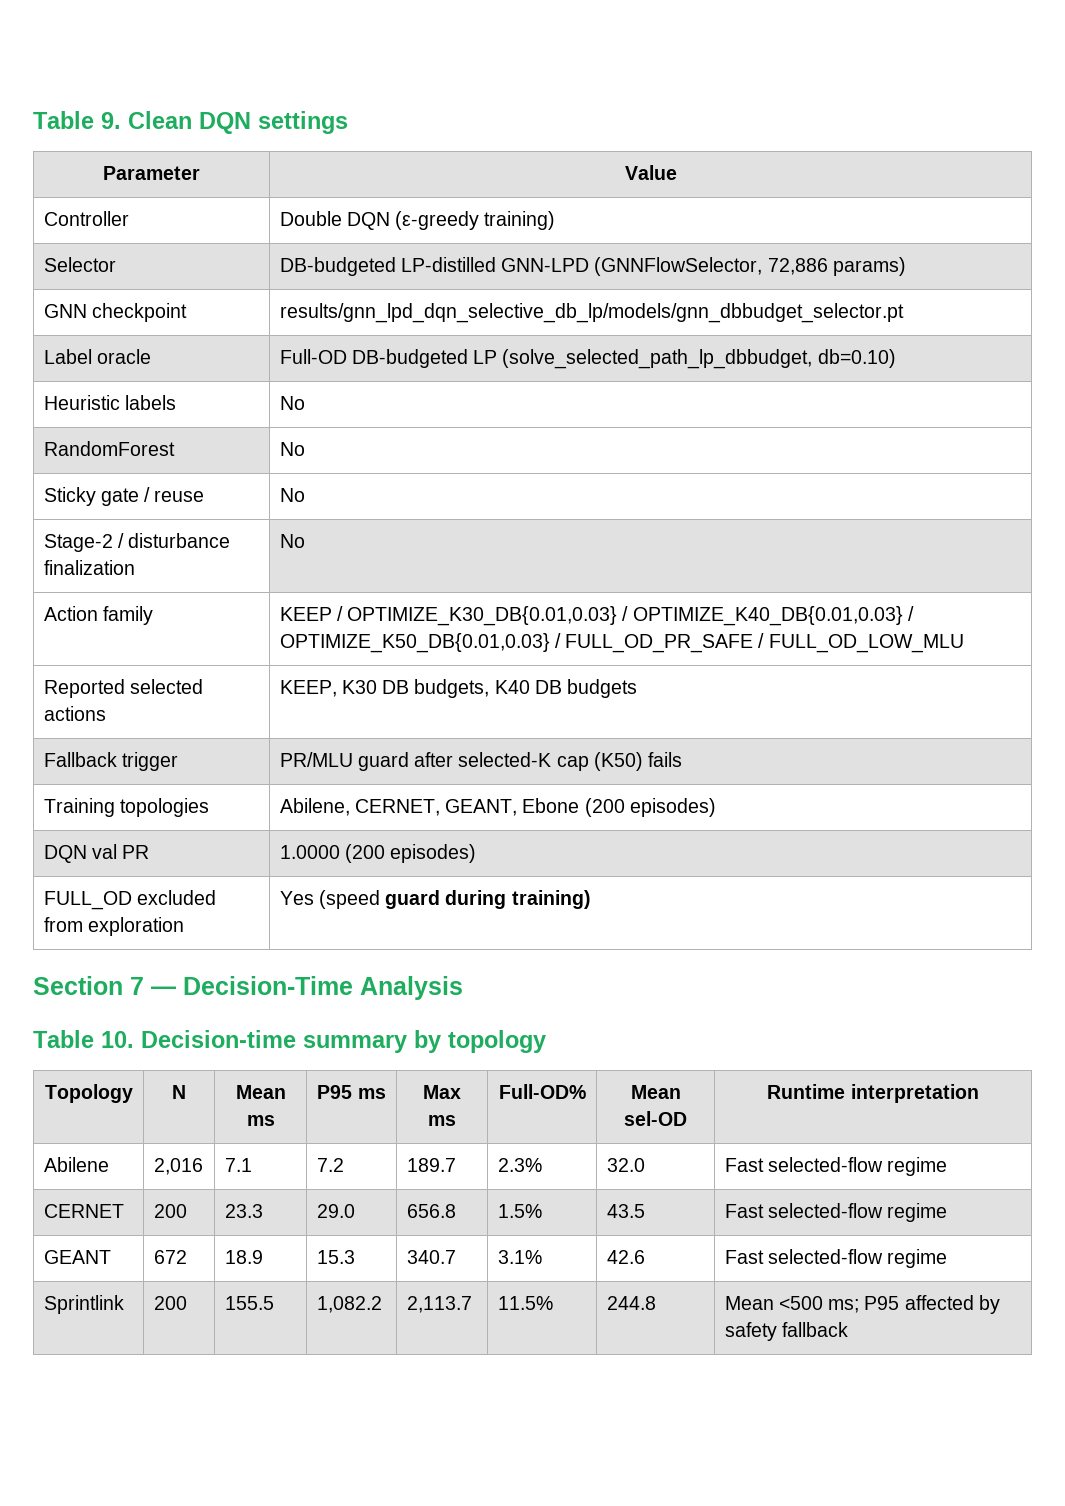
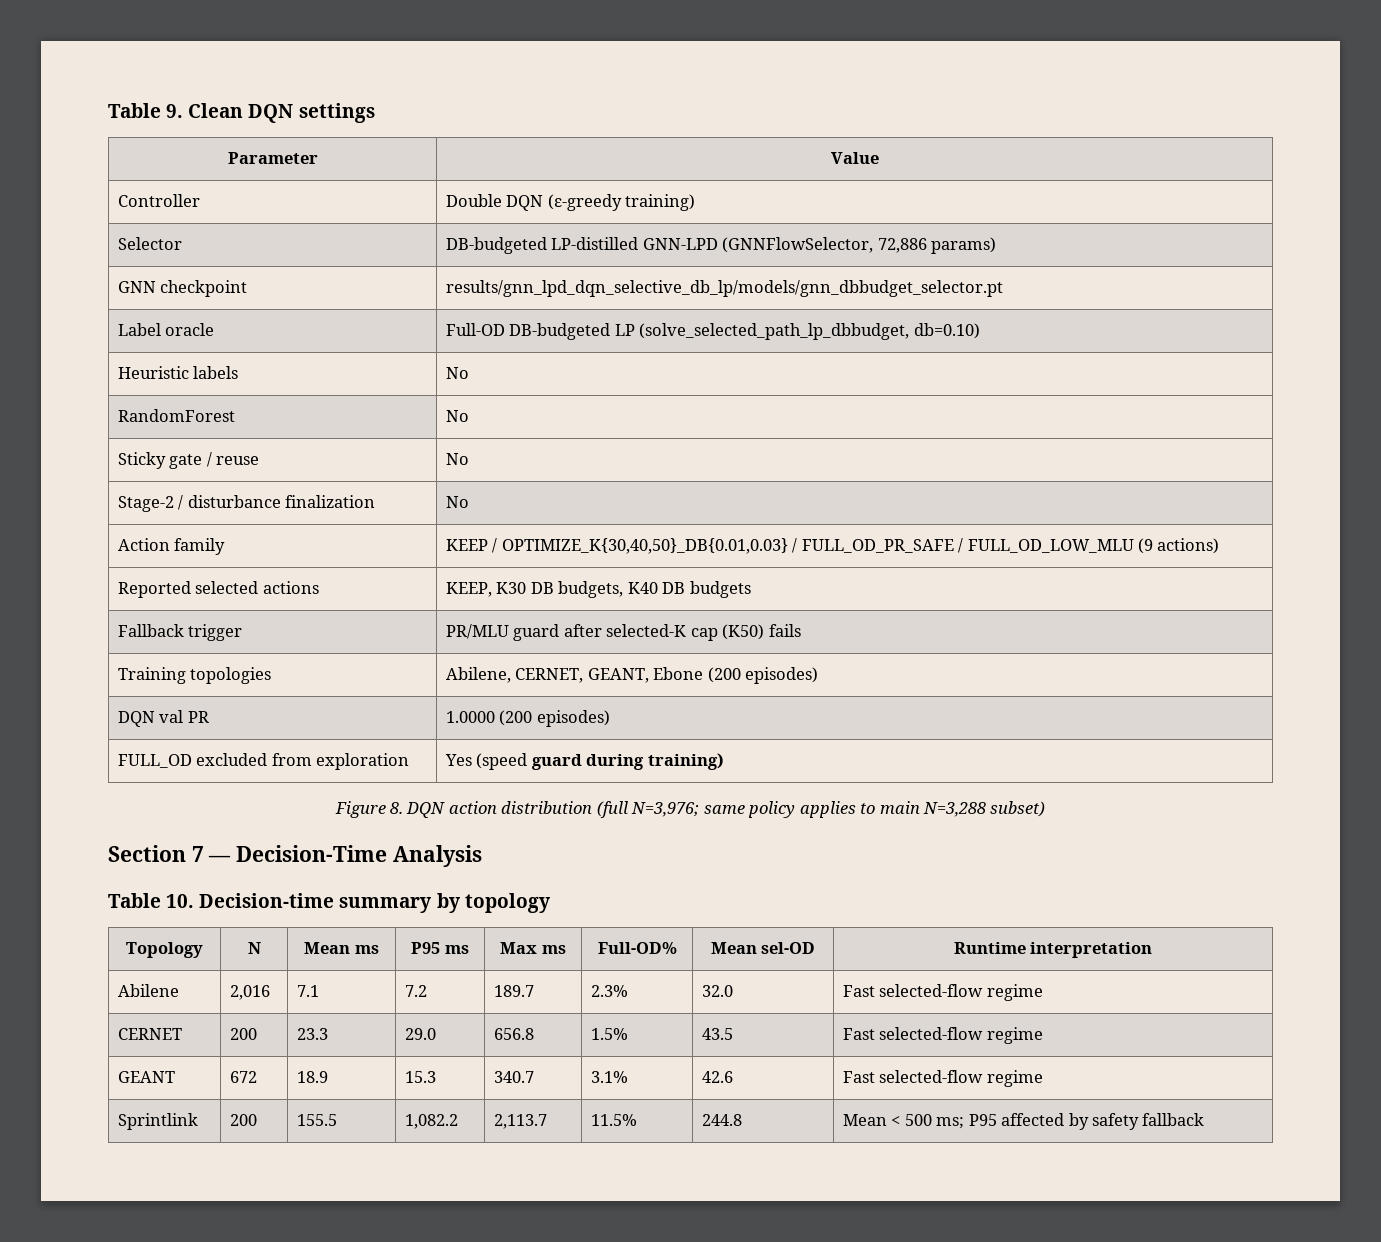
- Action family | KEEP / OPTIMIZE_K30_DB{0.01,0.03} / OPTIMIZE_K40_DB{0.01,0.03} / OPTIMIZE_K50_DB{0.01,0.03} / FULL_OD_PR_SAFE / FULL_OD_LOW_MLU
+ Action family | KEEP / OPTIMIZE_K{30,40,50}_DB{0.01,0.03} / FULL_OD_PR_SAFE / FULL_OD_LOW_MLU (9 actions)
+ Figure 8. DQN action distribution (full N=3,976; same policy applies to main N=3,288 subset)
- Sprintlink | 200 | 155.5 | 1,082.2 | 2,113.7 | 11.5% | 244.8 | Mean <500 ms; P95 affected by safety fallback
+ Sprintlink | 200 | 155.5 | 1,082.2 | 2,113.7 | 11.5% | 244.8 | Mean < 500 ms; P95 affected by safety fallback

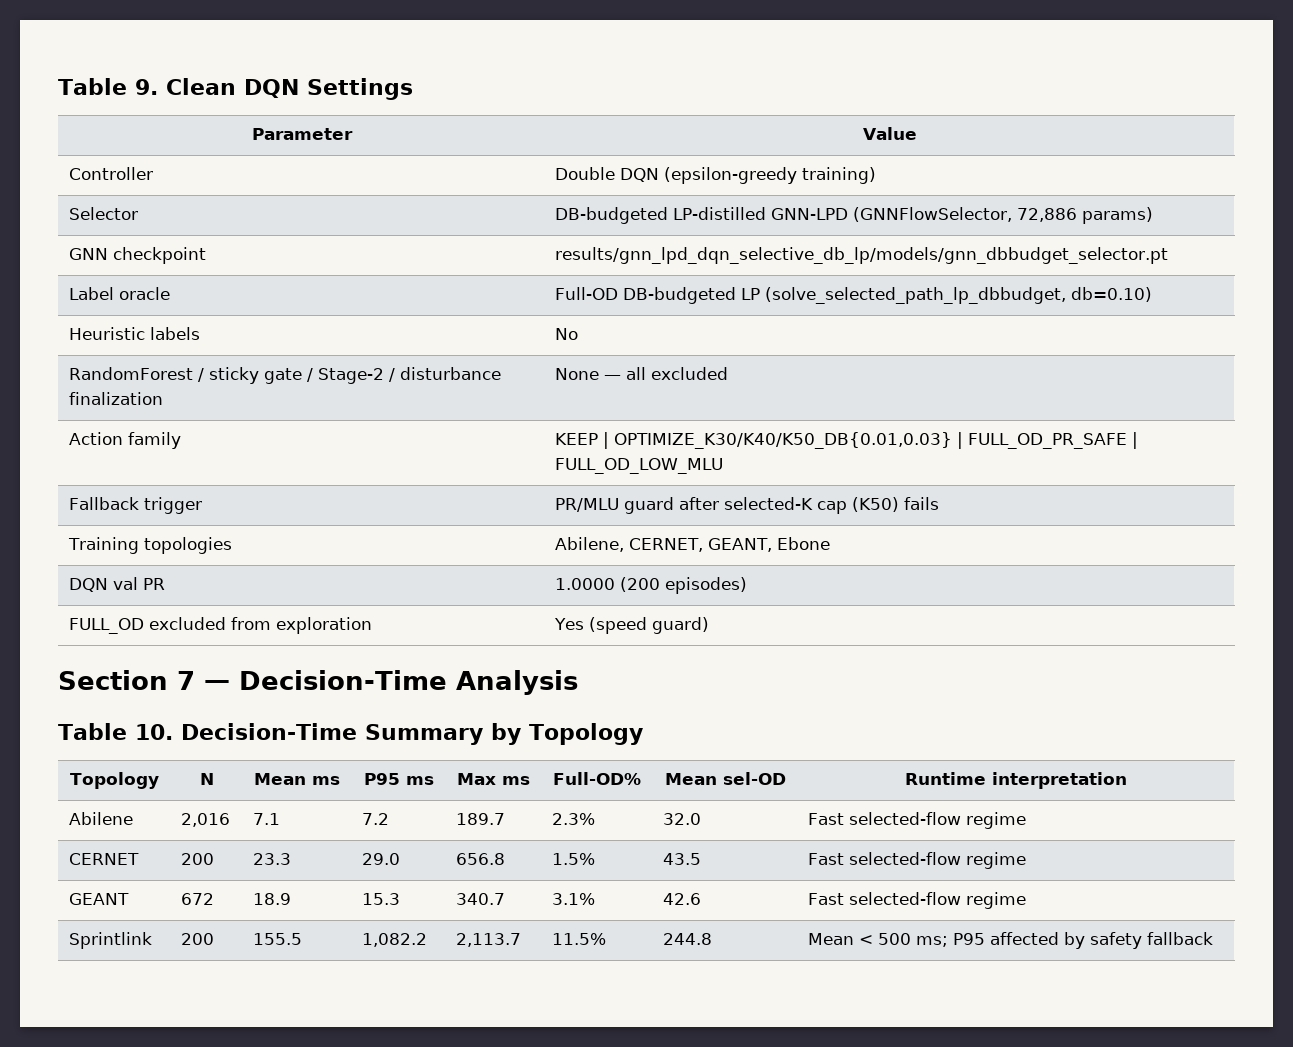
- Table 9. Clean DQN settings
+ Table 9. Clean DQN Settings
- Controller | Double DQN (ε-greedy training)
+ Controller | Double DQN (epsilon-greedy training)
- RandomForest | No
- Sticky gate / reuse | No
- Stage-2 / disturbance finalization | No
+ RandomForest / sticky gate / Stage-2 / disturbance finalization | None — all excluded
- Action family | KEEP / OPTIMIZE_K{30,40,50}_DB{0.01,0.03} / FULL_OD_PR_SAFE / FULL_OD_LOW_MLU (9 actions)
- Reported selected actions | KEEP, K30 DB budgets, K40 DB budgets
+ Action family | KEEP | OPTIMIZE_K30/K40/K50_DB{0.01,0.03} | FULL_OD_PR_SAFE | FULL_OD_LOW_MLU
- Training topologies | Abilene, CERNET, GEANT, Ebone (200 episodes)
+ Training topologies | Abilene, CERNET, GEANT, Ebone
- FULL_OD excluded from exploration | Yes (speed guard during training)
- Figure 8. DQN action distribution (full N=3,976; same policy applies to main N=3,288 subset)
+ FULL_OD excluded from exploration | Yes (speed guard)
- Table 10. Decision-time summary by topology
+ Table 10. Decision-Time Summary by Topology

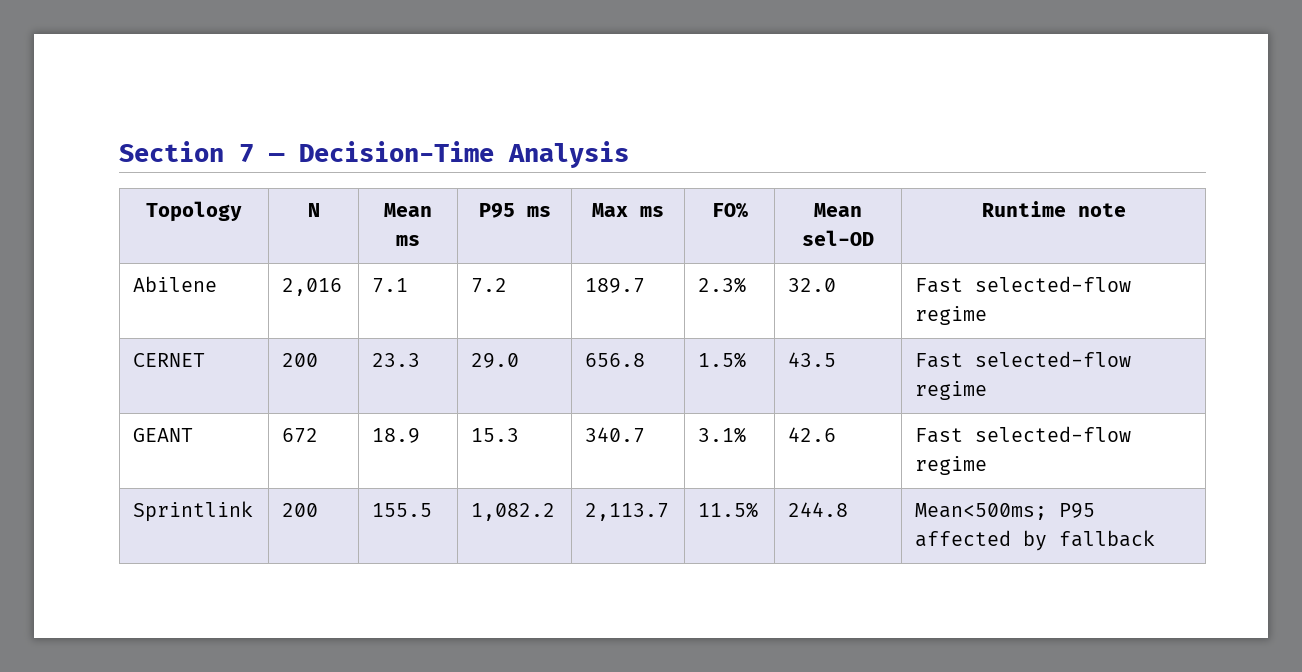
- Table 9. Clean DQN Settings
- Parameter | Value
- Controller | Double DQN (epsilon-greedy training)
- Selector | DB-budgeted LP-distilled GNN-LPD (GNNFlowSelector, 72,886 params)
- GNN checkpoint | results/gnn_lpd_dqn_selective_db_lp/models/gnn_dbbudget_selector.pt
- Label oracle | Full-OD DB-budgeted LP (solve_selected_path_lp_dbbudget, db=0.10)
- Heuristic labels | No
- RandomForest / sticky gate / Stage-2 / disturbance finalization | None — all excluded
- Action family | KEEP | OPTIMIZE_K30/K40/K50_DB{0.01,0.03} | FULL_OD_PR_SAFE | FULL_OD_LOW_MLU
- Fallback trigger | PR/MLU guard after selected-K cap (K50) fails
- Training topologies | Abilene, CERNET, GEANT, Ebone
- DQN val PR | 1.0000 (200 episodes)
- FULL_OD excluded from exploration | Yes (speed guard)
- Table 10. Decision-Time Summary by Topology
- Topology | N | Mean ms | P95 ms | Max ms | Full-OD% | Mean sel-OD | Runtime interpretation
+ Topology | N | Mean ms | P95 ms | Max ms | FO% | Mean sel-OD | Runtime note
- Sprintlink | 200 | 155.5 | 1,082.2 | 2,113.7 | 11.5% | 244.8 | Mean < 500 ms; P95 affected by safety fallback
+ Sprintlink | 200 | 155.5 | 1,082.2 | 2,113.7 | 11.5% | 244.8 | Mean<500ms; P95 affected by fallback

